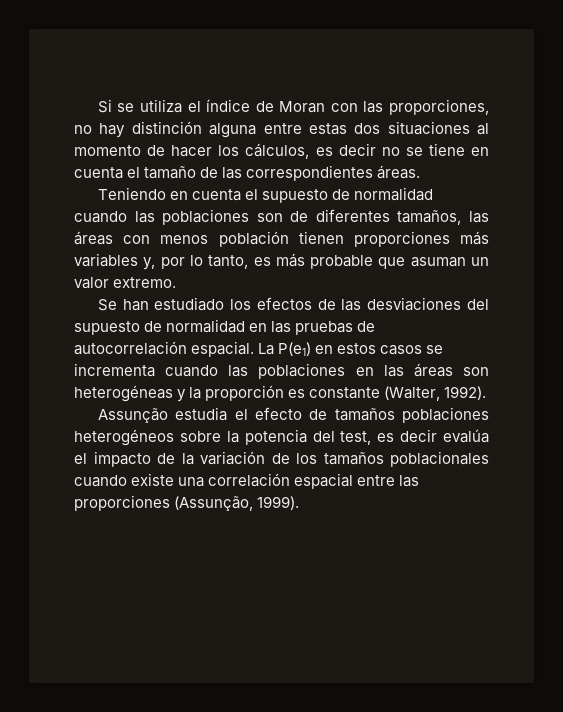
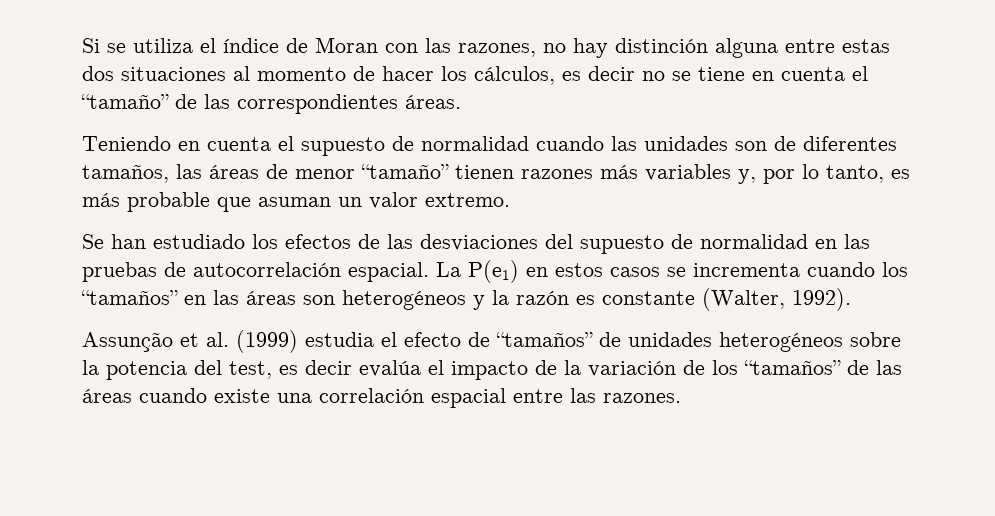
- Si se utiliza el índice de Moran con las proporciones, no hay distinción alguna entre estas dos situaciones al momento de hacer los cálculos, es decir no se tiene en cuenta el tamaño de las correspondientes áreas.
+ Si se utiliza el índice de Moran con las razones, no hay distinción alguna entre estas dos situaciones al momento de hacer los cálculos, es decir no se tiene en cuenta el “tamaño” de las correspondientes áreas.
- Teniendo en cuenta el supuesto de normalidad cuando las poblaciones son de diferentes tamaños, las áreas con menos población tienen proporciones más variables y, por lo tanto, es más probable que asuman un valor extremo.
+ Teniendo en cuenta el supuesto de normalidad cuando las unidades son de diferentes tamaños, las áreas de menor “tamaño” tienen razones más variables y, por lo tanto, es más probable que asuman un valor extremo.
- La P(e1) en estos casos se incrementa cuando las poblaciones en las áreas son heterogéneas y la proporción es constante (Walter, 1992).
+ La P(e1) en estos casos se incrementa cuando los “tamaños” en las áreas son heterogéneos y la razón es constante (Walter, 1992).
- Assunção estudia el efecto de tamaños poblaciones heterogéneos sobre la potencia del test, es decir evalúa el impacto de la variación de los tamaños poblacionales cuando existe una correlación espacial entre las proporciones (Assunção, 1999).
+ Assunção et al. (1999) estudia el efecto de “tamaños” de unidades heterogéneos sobre la potencia del test, es decir evalúa el impacto de la variación de los “tamaños” de las áreas cuando existe una correlación espacial entre las razones.

